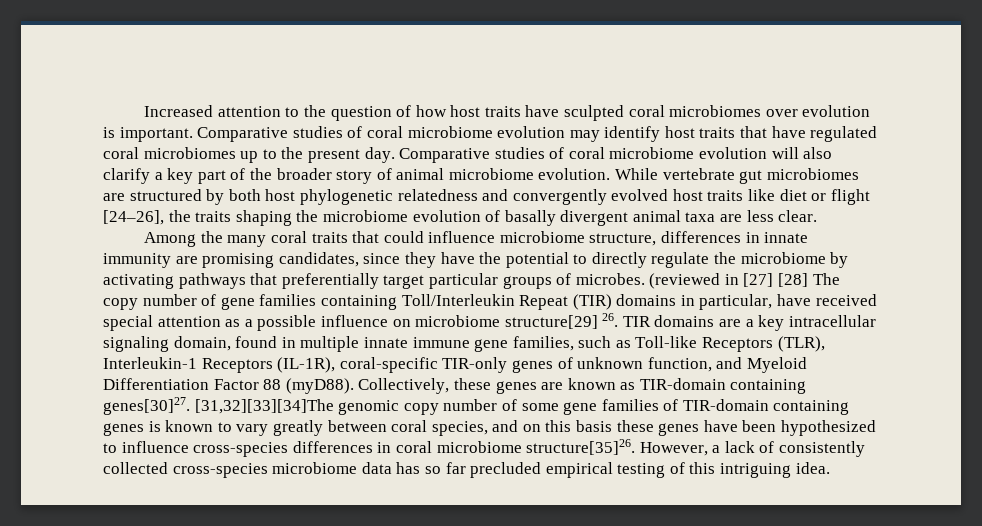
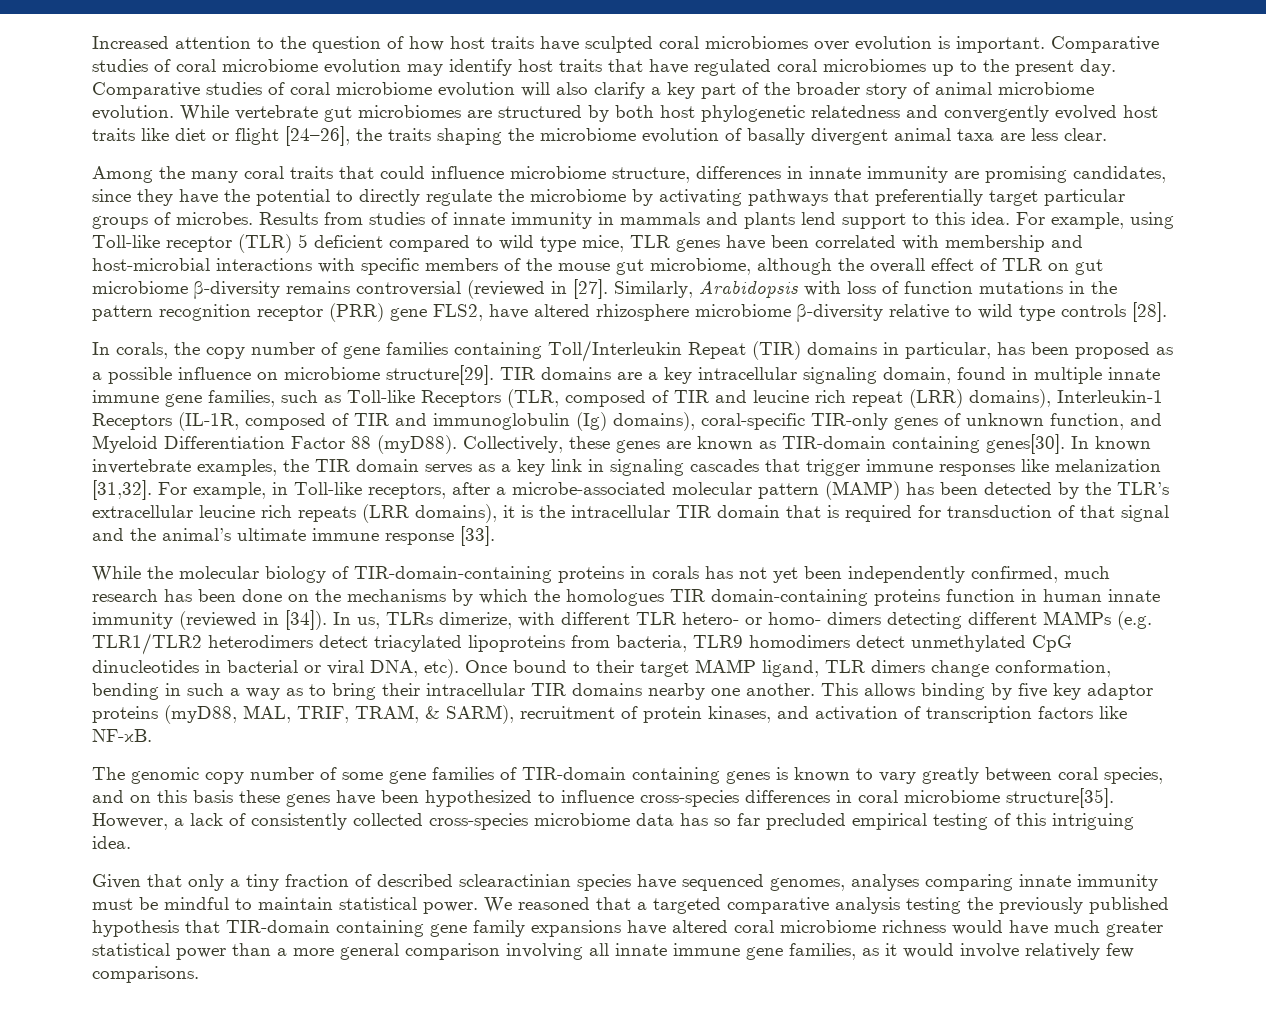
- (reviewed in [27] [28] The copy number of gene families containing Toll/Interleukin Repeat (TIR) domains in particular, have received special attention as a possible influence on microbiome structure[29] 26. TIR domains are a key intracellular signaling domain, found in multiple innate immune gene families, such as Toll-like Receptors (TLR), Interleukin-1 Receptors (IL-1R), coral-specific TIR-only genes of unknown function, and Myeloid Differentiation Factor 88 (myD88).
+ Results from studies of innate immunity in mammals and plants lend support to this idea. For example, using Toll-like receptor (TLR) 5 deficient compared to wild type mice, TLR genes have been correlated with membership and host-microbial interactions with specific members of the mouse gut microbiome, although the overall effect of TLR on gut microbiome β-diversity remains controversial (reviewed in [27]. Similarly, Arabidopsis with loss of function mutations in the pattern recognition receptor (PRR) gene FLS2, have altered rhizosphere microbiome β-diversity relative to wild type controls [28].
+ In corals, the copy number of gene families containing Toll/Interleukin Repeat (TIR) domains in particular, has been proposed as a possible influence on microbiome structure[29]. TIR domains are a key intracellular signaling domain, found in multiple innate immune gene families, such as Toll-like Receptors (TLR, composed of TIR and leucine rich repeat (LRR) domains), Interleukin-1 Receptors (IL-1R, composed of TIR and immunoglobulin (Ig) domains), coral-specific TIR-only genes of unknown function, and Myeloid Differentiation Factor 88 (myD88).
- Collectively, these genes are known as TIR-domain containing genes[30]27. [31,32][33][34]The genomic copy number of some gene families of TIR-domain containing genes is known to vary greatly between coral species, and on this basis these genes have been hypothesized to influence cross-species differences in coral microbiome structure[35]26.
+ Collectively, these genes are known as TIR-domain containing genes[30]. In known invertebrate examples, the TIR domain serves as a key link in signaling cascades that trigger immune responses like melanization [31,32]. For example, in Toll-like receptors, after a microbe-associated molecular pattern (MAMP) has been detected by the TLR’s extracellular leucine rich repeats (LRR domains), it is the intracellular TIR domain that is required for transduction of that signal and the animal’s ultimate immune response [33].
+ While the molecular biology of TIR-domain-containing proteins in corals has not yet been independently confirmed, much research has been done on the mechanisms by which the homologues TIR domain-containing proteins function in human innate immunity (reviewed in [34]). In us, TLRs dimerize, with different TLR hetero- or homo- dimers detecting different MAMPs (e.g. TLR1/TLR2 heterodimers detect triacylated lipoproteins from bacteria, TLR9 homodimers detect unmethylated CpG dinucleotides in bacterial or viral DNA, etc). Once bound to their target MAMP ligand, TLR dimers change conformation, bending in such a way as to bring their intracellular TIR domains nearby one another. This allows binding by five key adaptor proteins (myD88, MAL, TRIF, TRAM, & SARM), recruitment of protein kinases, and activation of transcription factors like NF-κB.
+ The genomic copy number of some gene families of TIR-domain containing genes is known to vary greatly between coral species, and on this basis these genes have been hypothesized to influence cross-species differences in coral microbiome structure[35].
+ Given that only a tiny fraction of described sclearactinian species have sequenced genomes, analyses comparing innate immunity must be mindful to maintain statistical power. We reasoned that a targeted comparative analysis testing the previously published hypothesis that TIR-domain containing gene family expansions have altered coral microbiome richness would have much greater statistical power than a more general comparison involving all innate immune gene families, as it would involve relatively few comparisons.

